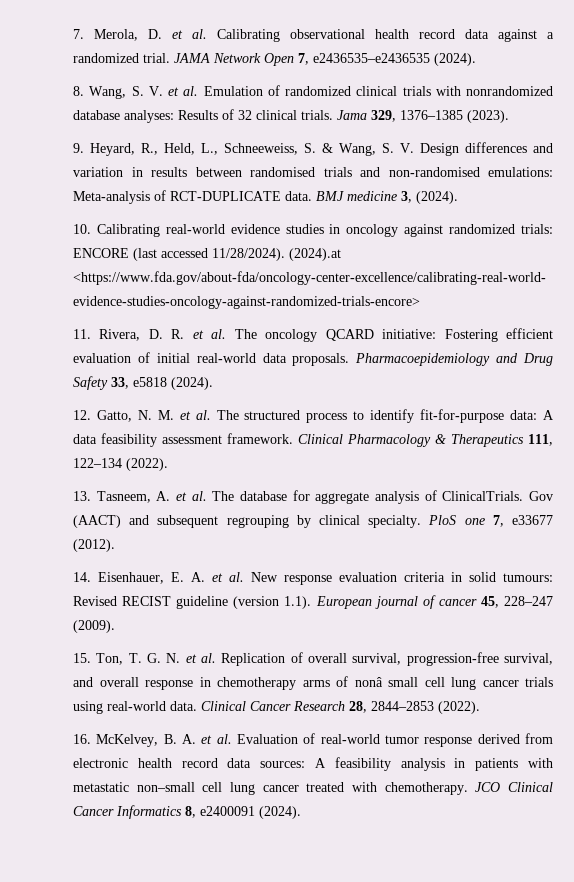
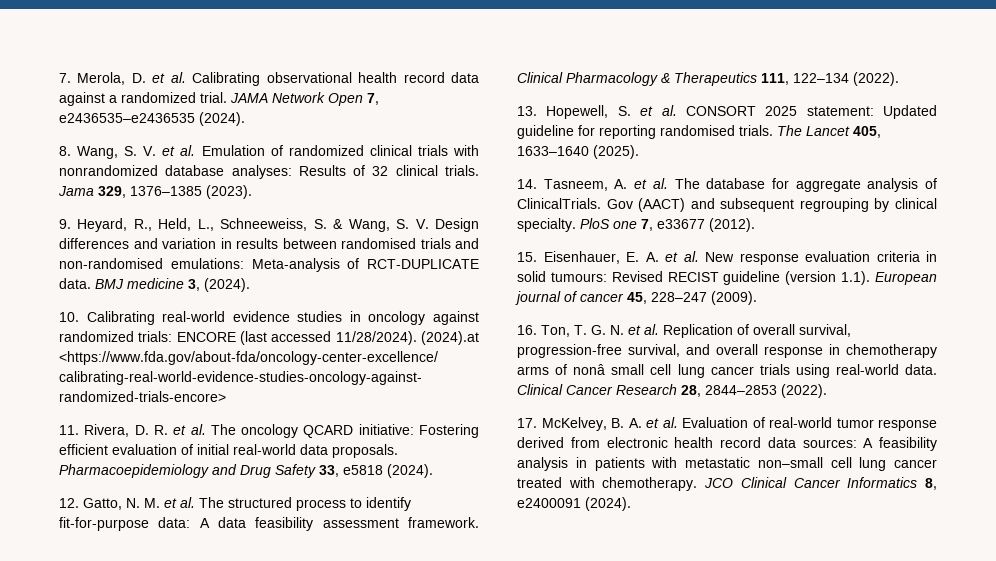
- 13. Tasneem, A. et al. The database for aggregate analysis of ClinicalTrials.
+ 13. Hopewell, S. et al. CONSORT 2025 statement: Updated guideline for reporting randomised trials. The Lancet 405, 1633–1640 (2025).
+ 14. Tasneem, A. et al. The database for aggregate analysis of ClinicalTrials.
- 14. Eisenhauer, E. A. et al. New response evaluation criteria in solid tumours: Revised RECIST guideline (version 1.1). European journal of cancer 45, 228–247 (2009).
+ 15. Eisenhauer, E. A. et al. New response evaluation criteria in solid tumours: Revised RECIST guideline (version 1.1). European journal of cancer 45, 228–247 (2009).
- 15. Ton, T. G. N. et al. Replication of overall survival, progression-free survival, and overall response in chemotherapy arms of nonâ small cell lung cancer trials using real-world data.
+ 16. Ton, T. G. N. et al. Replication of overall survival, progression-free survival, and overall response in chemotherapy arms of nonâ small cell lung cancer trials using real-world data.
- 16. McKelvey, B. A. et al. Evaluation of real-world tumor response derived from electronic health record data sources: A feasibility analysis in patients with metastatic non–small cell lung cancer treated with chemotherapy.
+ 17. McKelvey, B. A. et al. Evaluation of real-world tumor response derived from electronic health record data sources: A feasibility analysis in patients with metastatic non–small cell lung cancer treated with chemotherapy.

